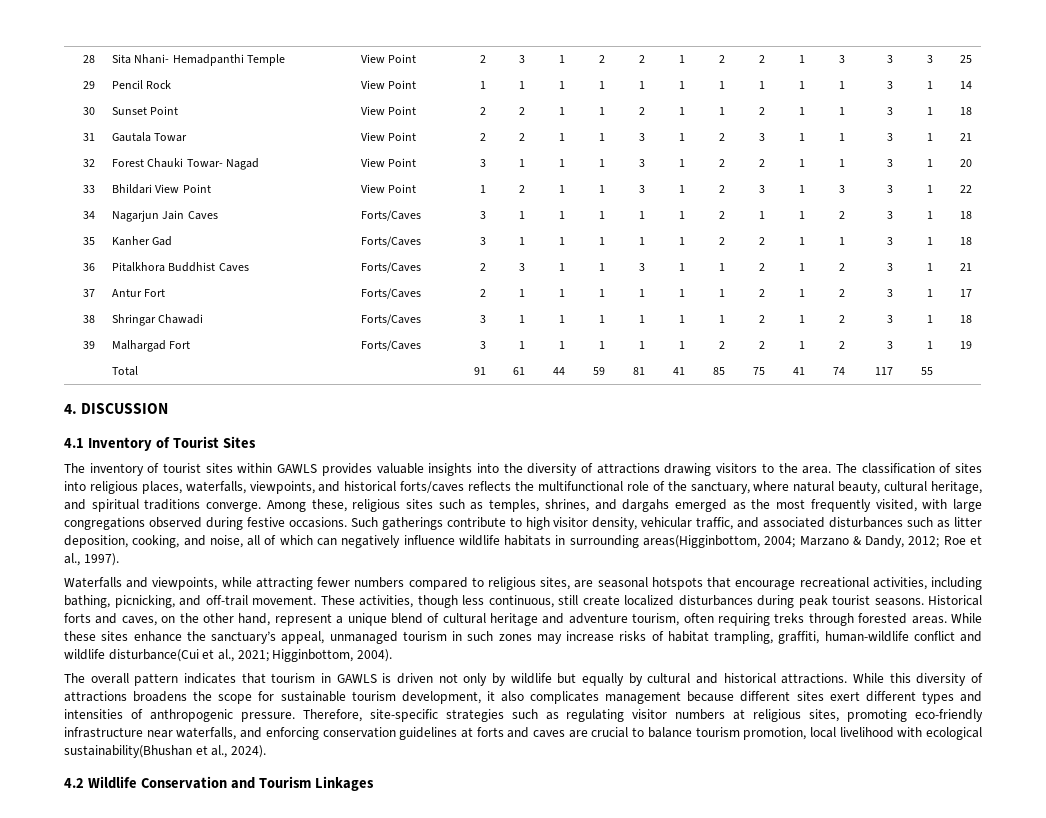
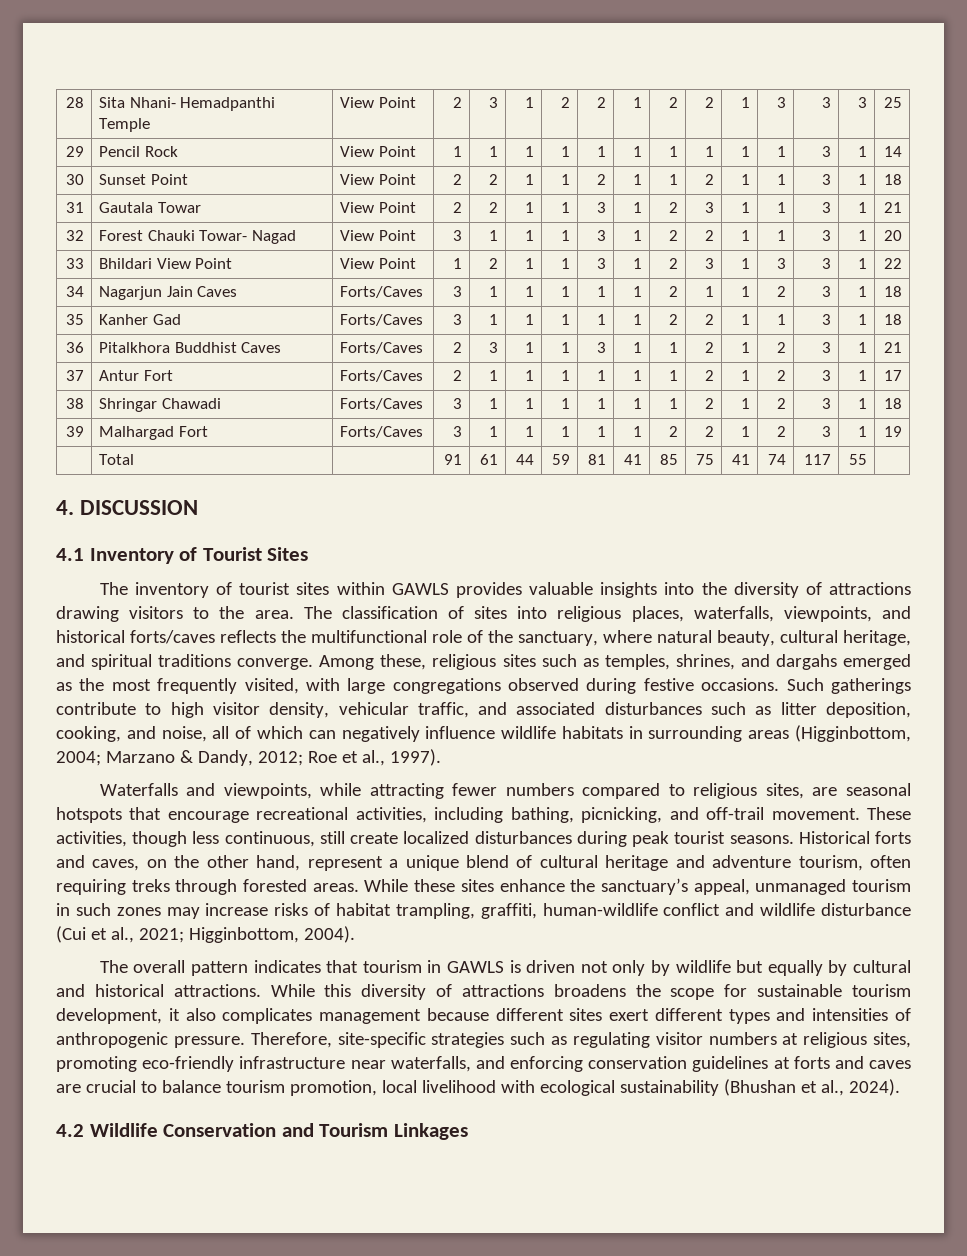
- Such gatherings contribute to high visitor density, vehicular traffic, and associated disturbances such as litter deposition, cooking, and noise, all of which can negatively influence wildlife habitats in surrounding areas(Higginbottom, 2004; Marzano & Dandy, 2012; Roe et al., 1997).
+ Such gatherings contribute to high visitor density, vehicular traffic, and associated disturbances such as litter deposition, cooking, and noise, all of which can negatively influence wildlife habitats in surrounding areas (Higginbottom, 2004; Marzano & Dandy, 2012; Roe et al., 1997).
- While these sites enhance the sanctuary’s appeal, unmanaged tourism in such zones may increase risks of habitat trampling, graffiti, human-wildlife conflict and wildlife disturbance(Cui et al., 2021; Higginbottom, 2004).
+ While these sites enhance the sanctuary’s appeal, unmanaged tourism in such zones may increase risks of habitat trampling, graffiti, human-wildlife conflict and wildlife disturbance (Cui et al., 2021; Higginbottom, 2004).
- Therefore, site-specific strategies such as regulating visitor numbers at religious sites, promoting eco-friendly infrastructure near waterfalls, and enforcing conservation guidelines at forts and caves are crucial to balance tourism promotion, local livelihood with ecological sustainability(Bhushan et al., 2024).
+ Therefore, site-specific strategies such as regulating visitor numbers at religious sites, promoting eco-friendly infrastructure near waterfalls, and enforcing conservation guidelines at forts and caves are crucial to balance tourism promotion, local livelihood with ecological sustainability (Bhushan et al., 2024).

